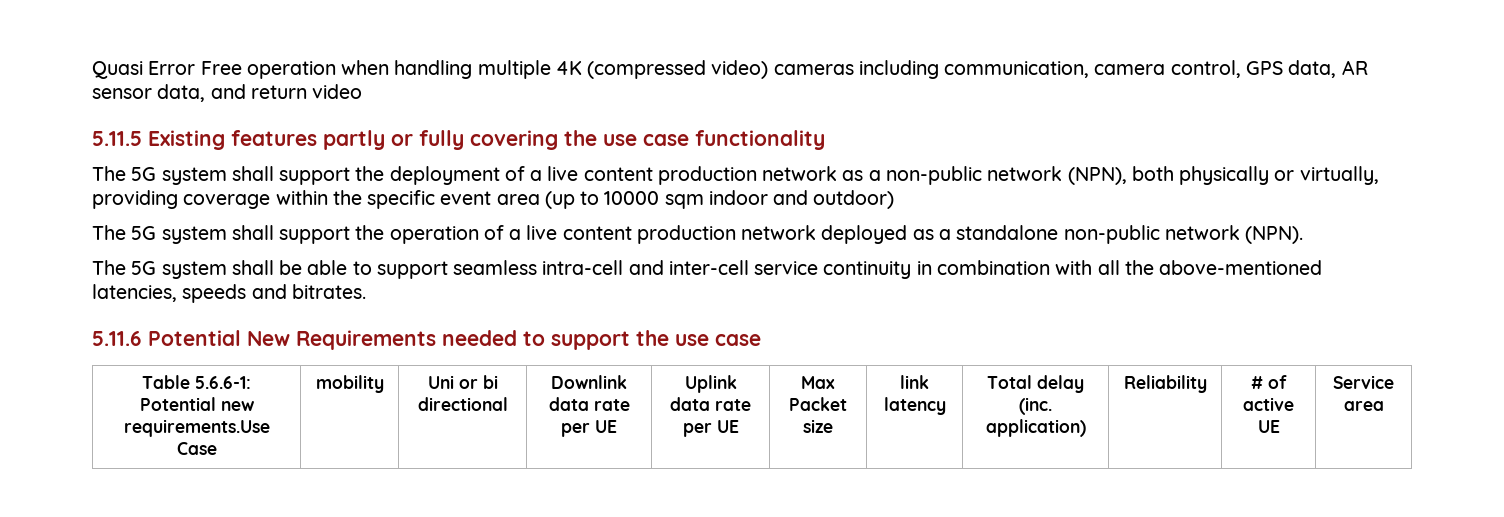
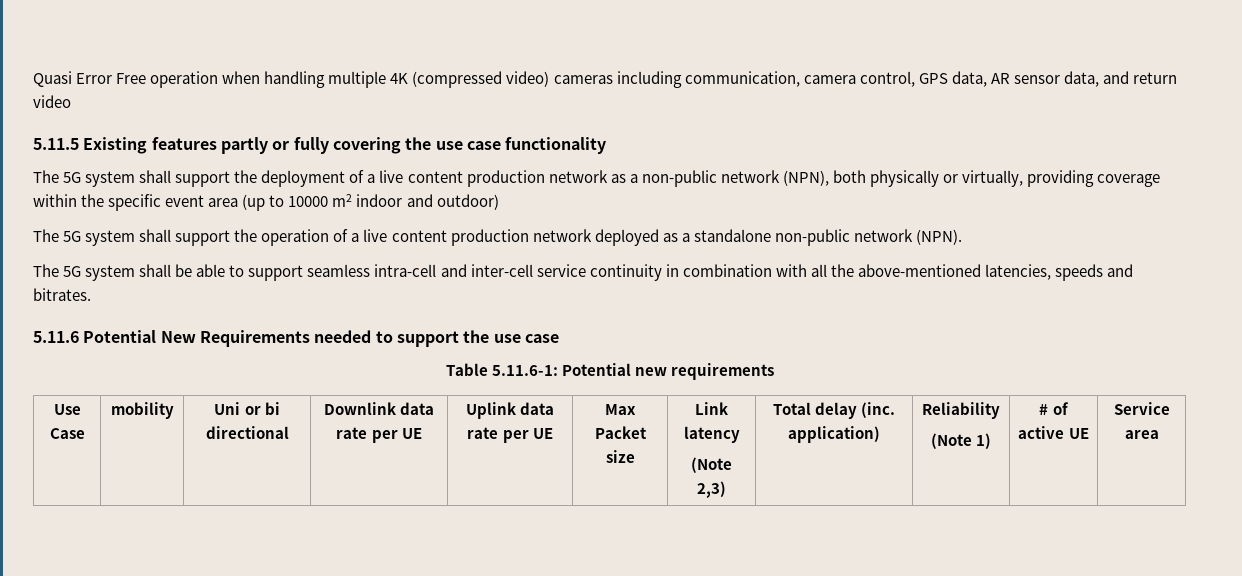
- The 5G system shall support the deployment of a live content production network as a non-public network (NPN), both physically or virtually, providing coverage within the specific event area (up to 10000 sqm indoor and outdoor)
+ The 5G system shall support the deployment of a live content production network as a non-public network (NPN), both physically or virtually, providing coverage within the specific event area (up to 10000 m2 indoor and outdoor)
- Table 5.6.6-1: Potential new requirements.Use Case | mobility | Uni or bi directional | Downlink data rate per UE | Uplink data rate per UE | Max Packet size | link latency | Total delay (inc. application) | Reliability | # of active UE | Service area
+ Table 5.11.6-1: Potential new requirements
+ Use Case | mobility | Uni or bi directional | Downlink data rate per UE | Uplink data rate per UE | Max Packet size | Link latency
+ (Note 2,3) | Total delay (inc. application) | Reliability
+ (Note 1) | # of active UE | Service area

